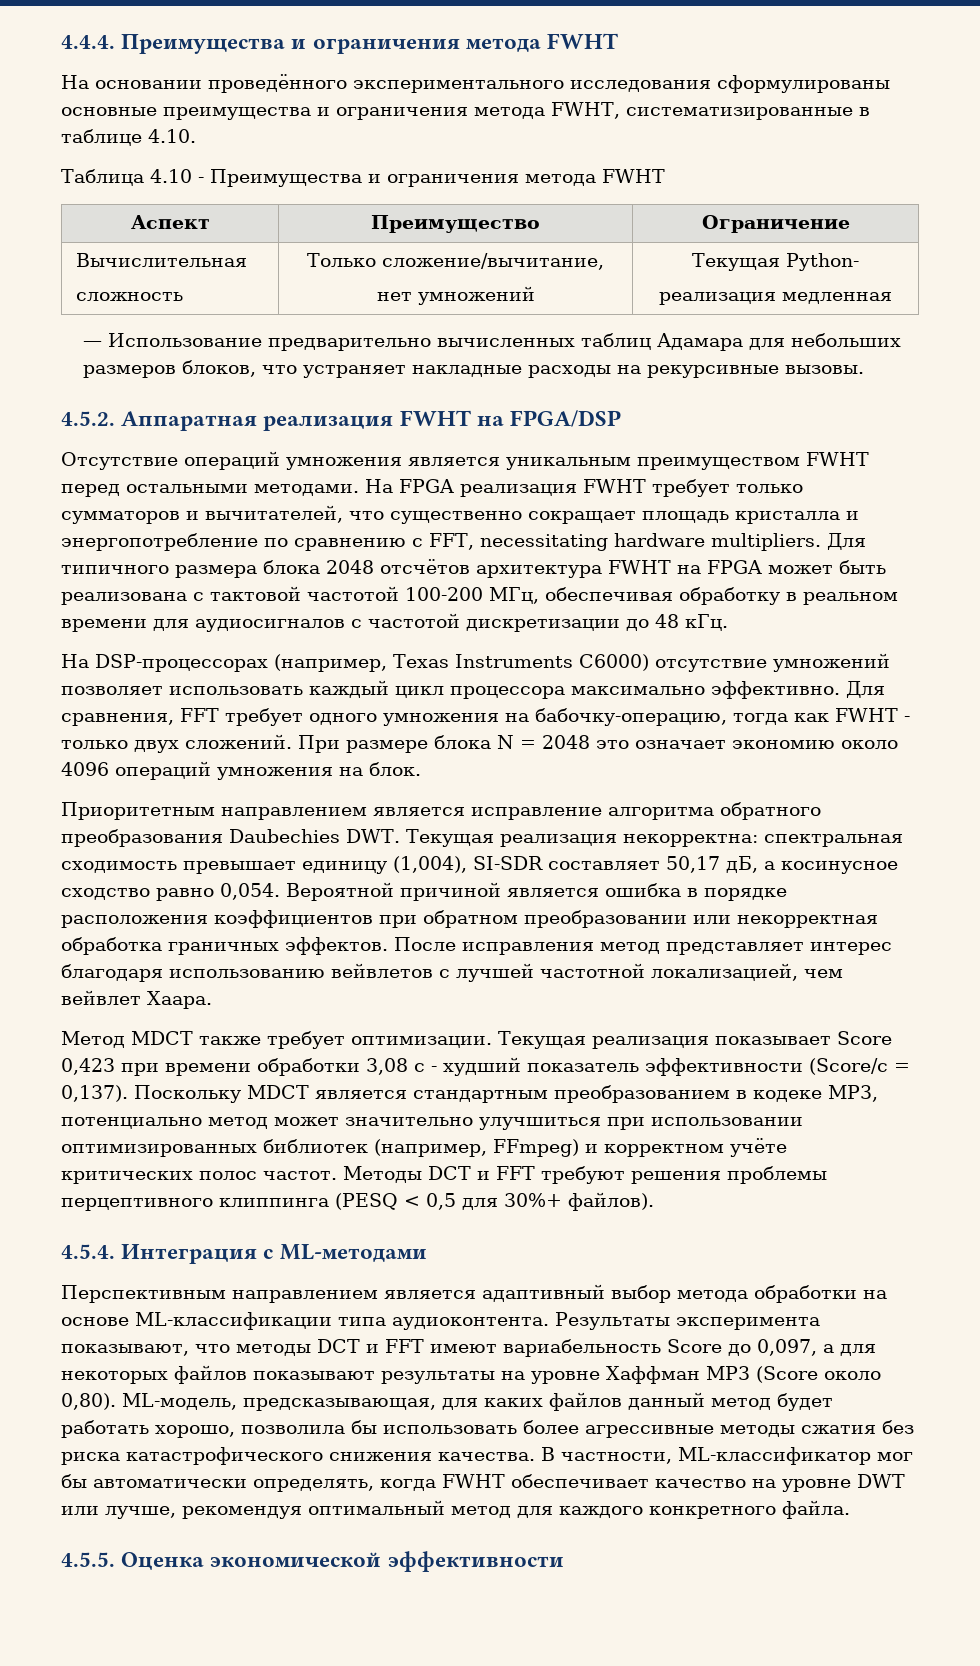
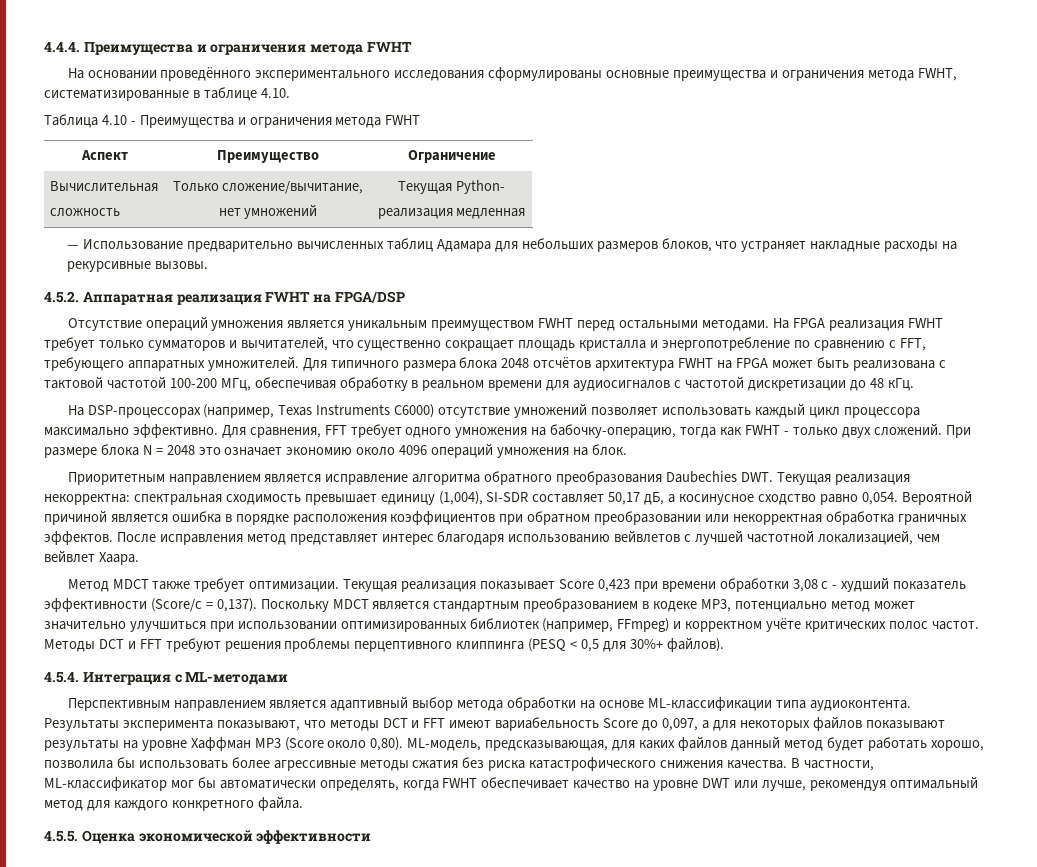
- На FPGA реализация FWHT требует только сумматоров и вычитателей, что существенно сокращает площадь кристалла и энергопотребление по сравнению с FFT, necessitating hardware multipliers.
+ На FPGA реализация FWHT требует только сумматоров и вычитателей, что существенно сокращает площадь кристалла и энергопотребление по сравнению с FFT, требующего аппаратных умножителей.

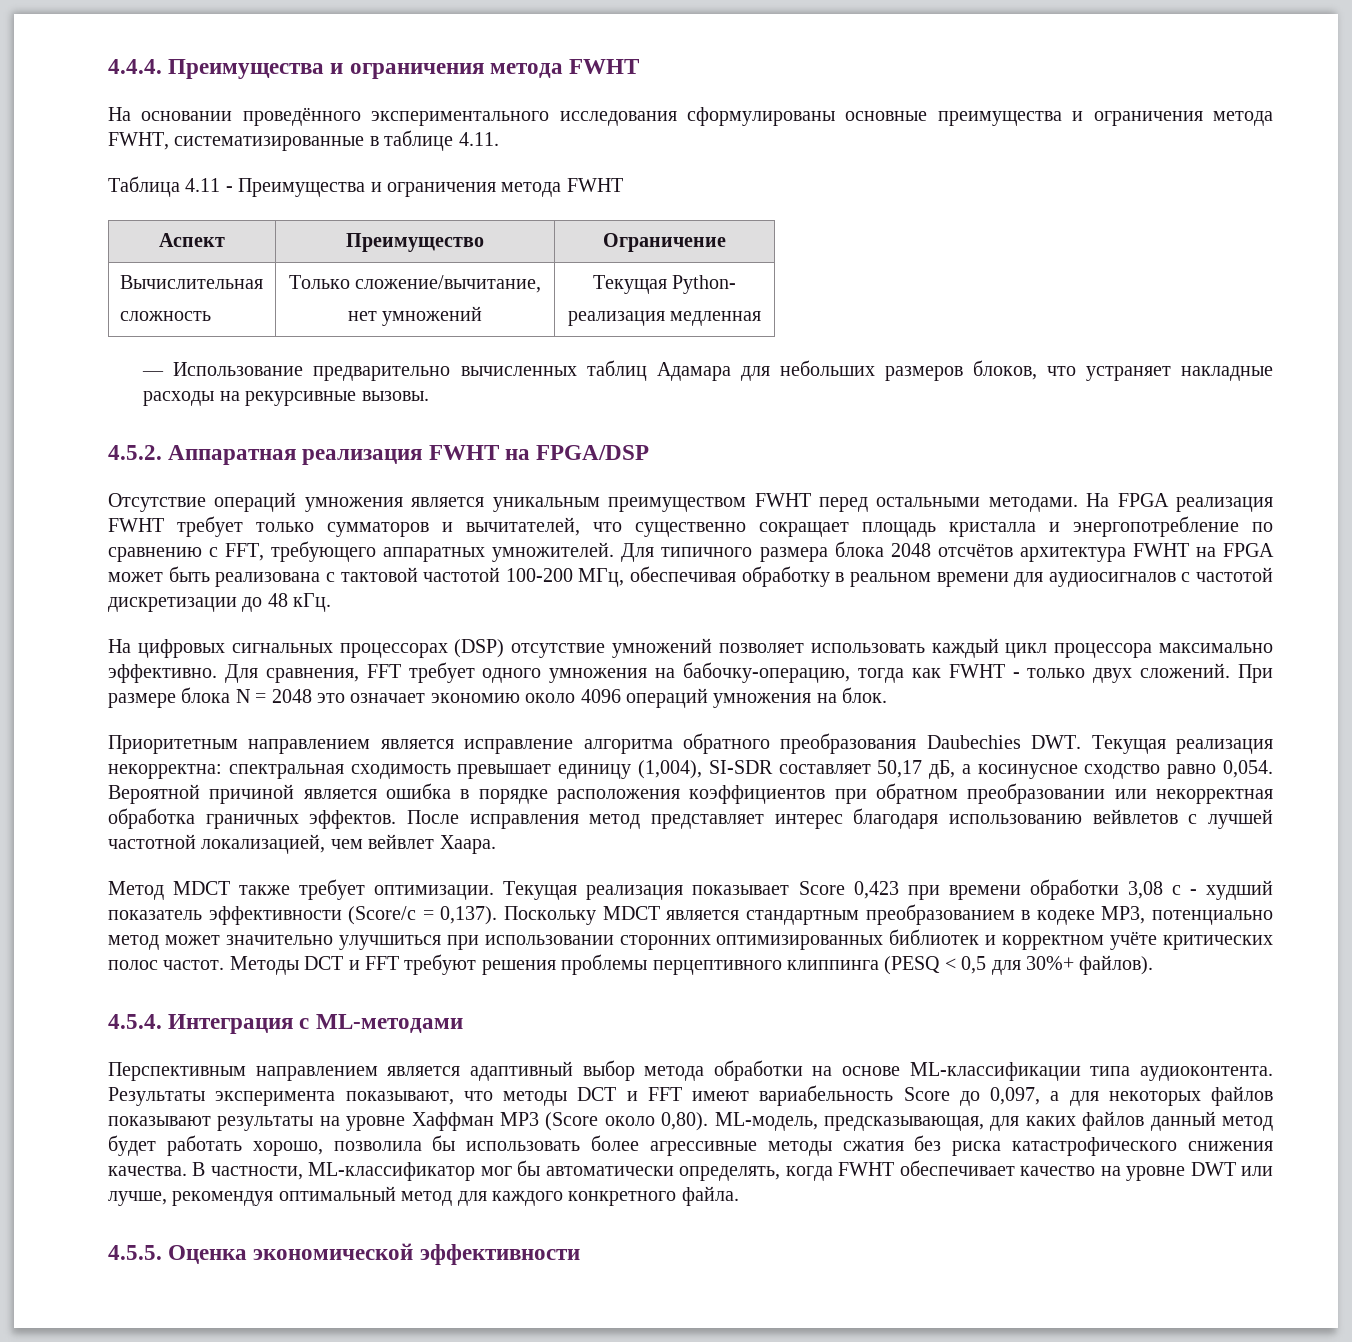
- На основании проведённого экспериментального исследования сформулированы основные преимущества и ограничения метода FWHT, систематизированные в таблице 4.10.
+ На основании проведённого экспериментального исследования сформулированы основные преимущества и ограничения метода FWHT, систематизированные в таблице 4.11.
- Таблица 4.10 - Преимущества и ограничения метода FWHT
+ Таблица 4.11 - Преимущества и ограничения метода FWHT
- На DSP-процессорах (например, Texas Instruments C6000) отсутствие умножений позволяет использовать каждый цикл процессора максимально эффективно.
+ На цифровых сигнальных процессорах (DSP) отсутствие умножений позволяет использовать каждый цикл процессора максимально эффективно.
- Поскольку MDCT является стандартным преобразованием в кодеке MP3, потенциально метод может значительно улучшиться при использовании оптимизированных библиотек (например, FFmpeg) и корректном учёте критических полос частот.
+ Поскольку MDCT является стандартным преобразованием в кодеке MP3, потенциально метод может значительно улучшиться при использовании сторонних оптимизированных библиотек и корректном учёте критических полос частот.

